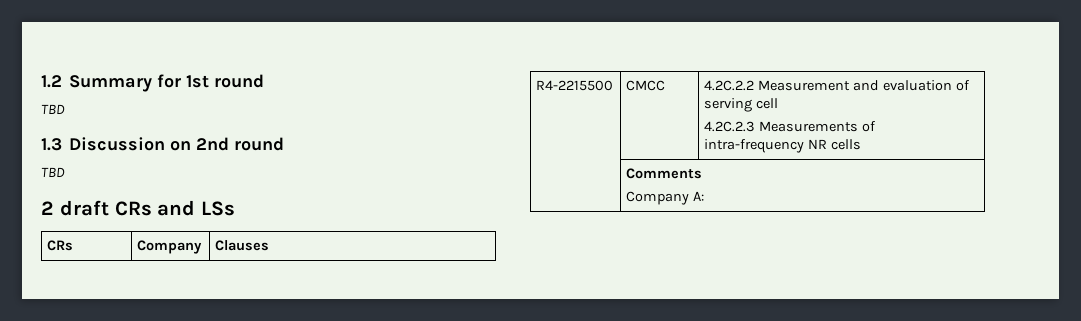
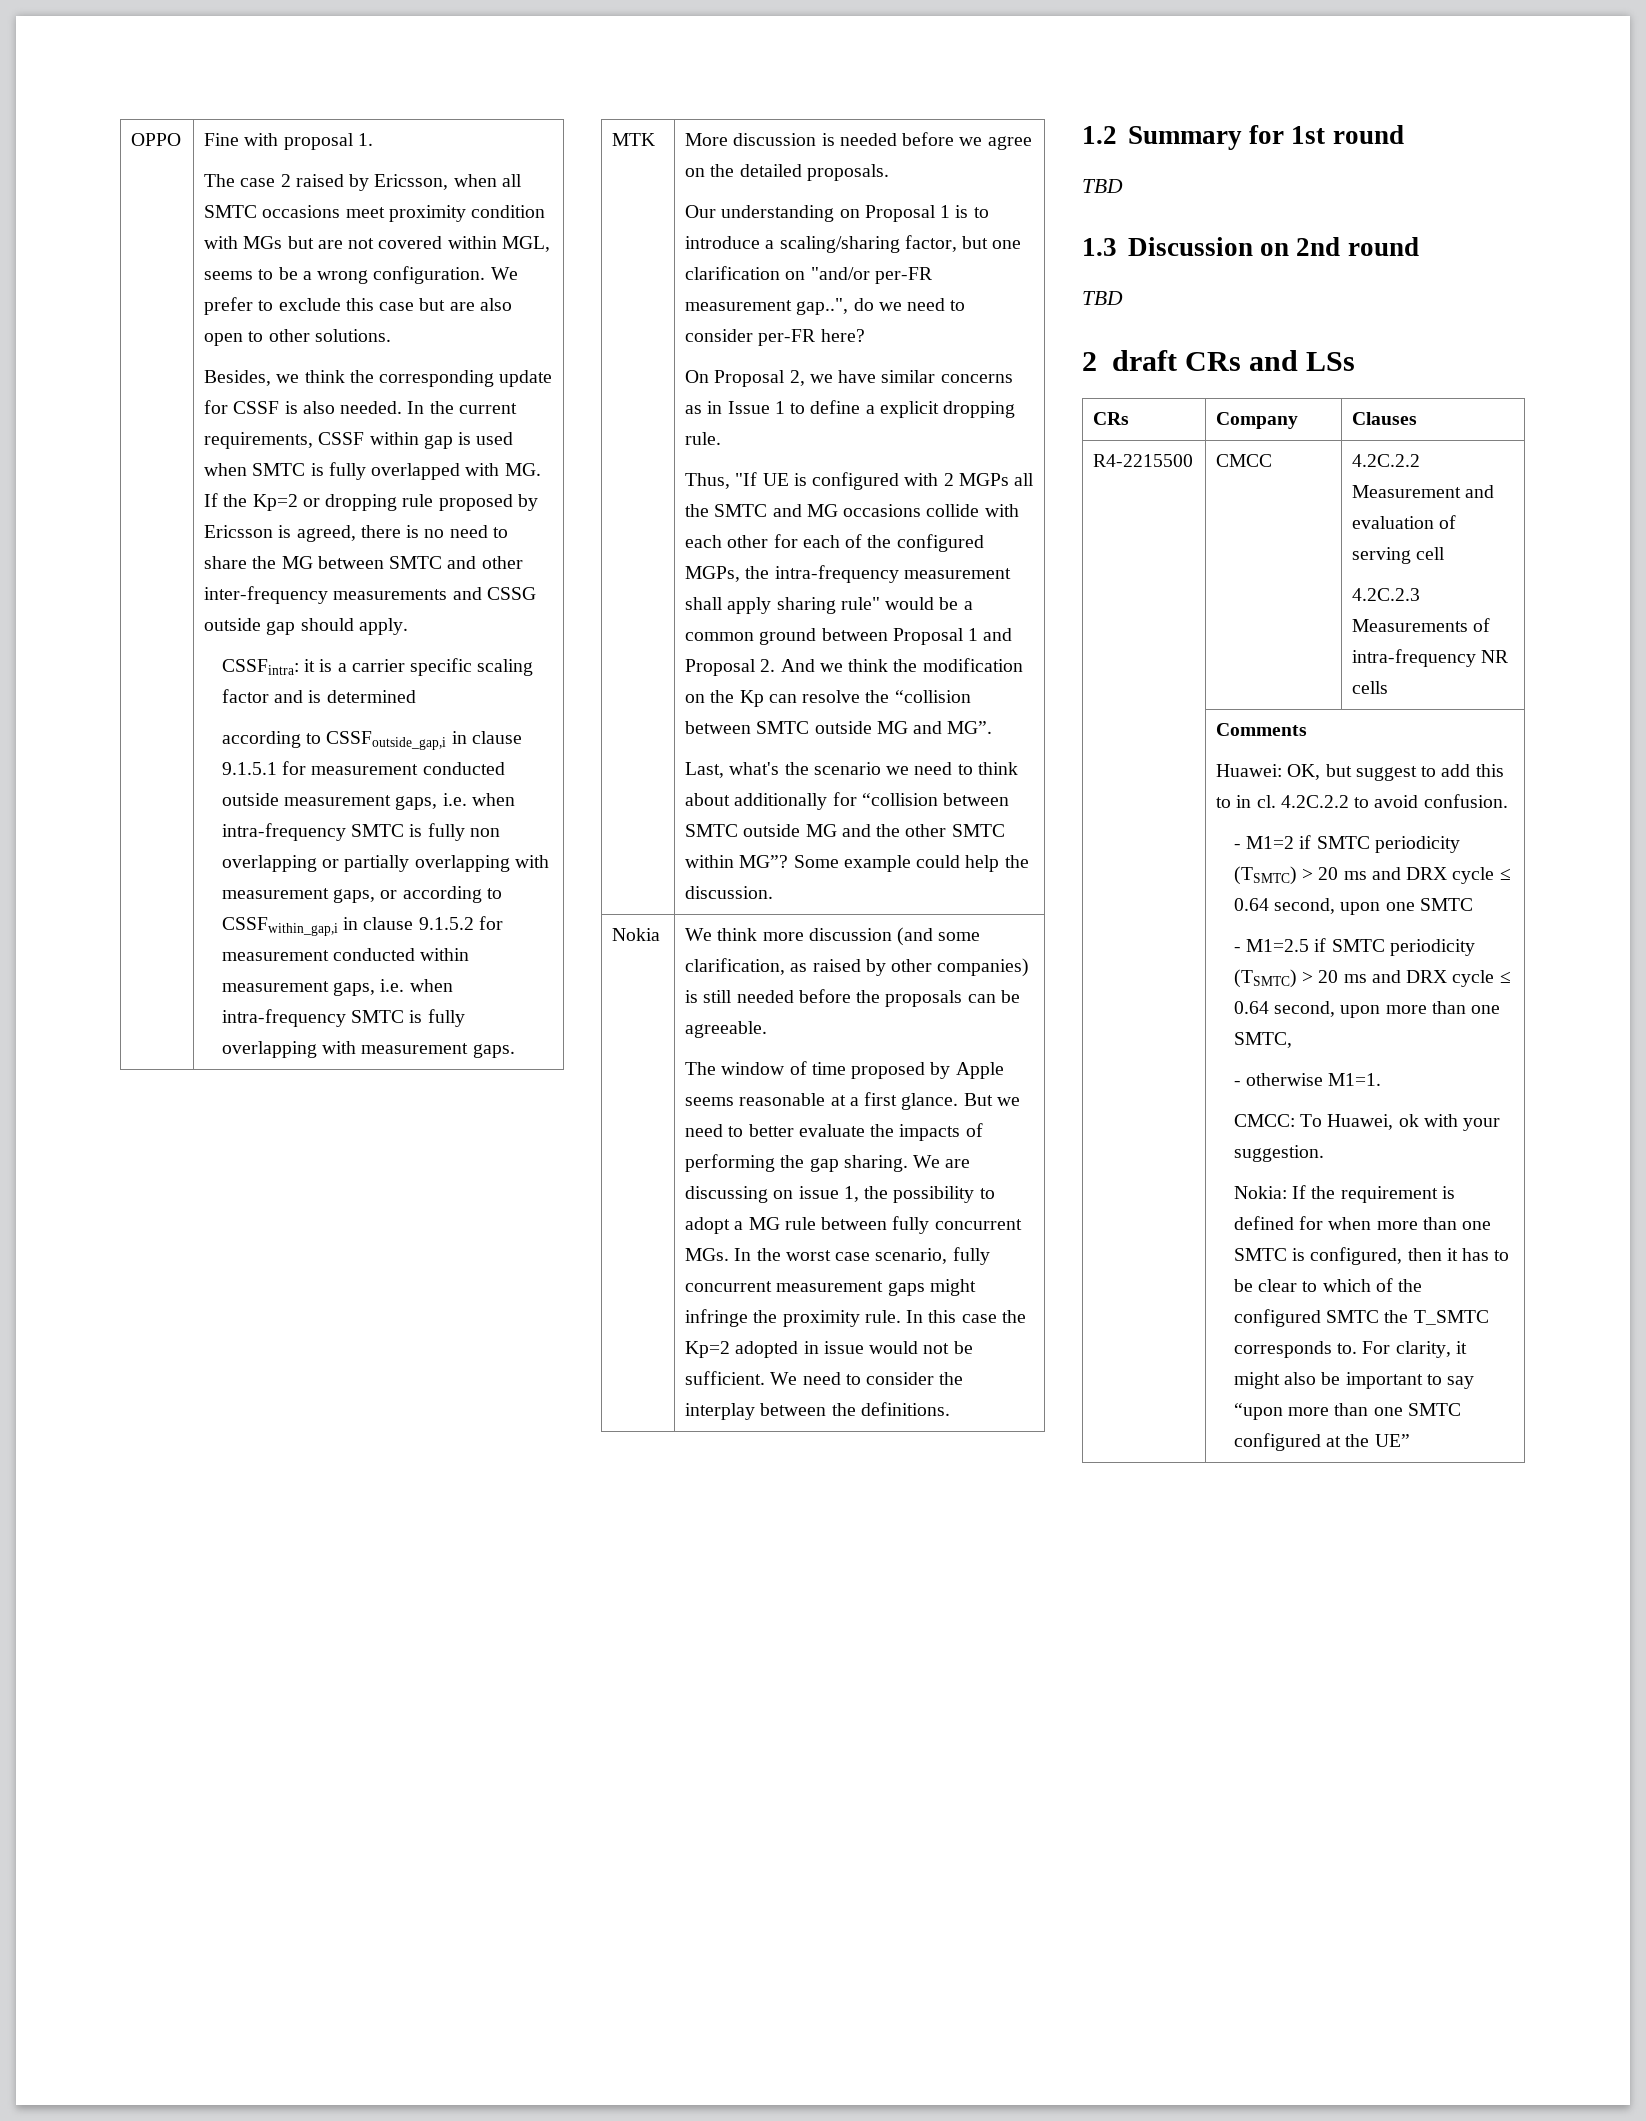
+ OPPO | Fine with proposal 1.
+ The case 2 raised by Ericsson, when all SMTC occasions meet proximity condition with MGs but are not covered within MGL, seems to be a wrong configuration. We prefer to exclude this case but are also open to other solutions.
+ Besides, we think the corresponding update for CSSF is also needed. In the current requirements, CSSF within gap is used when SMTC is fully overlapped with MG. If the Kp=2 or dropping rule proposed by Ericsson is agreed, there is no need to share the MG between SMTC and other inter-frequency measurements and CSSG outside gap should apply.
+ CSSFintra: it is a carrier specific scaling factor and is determined
+ according to CSSFoutside_gap,i in clause 9.1.5.1 for measurement conducted outside measurement gaps, i.e. when intra-frequency SMTC is fully non overlapping or partially overlapping with measurement gaps, or according to CSSFwithin_gap,i in clause 9.1.5.2 for measurement conducted within measurement gaps, i.e. when intra-frequency SMTC is fully overlapping with measurement gaps.
+ MTK | More discussion is needed before we agree on the detailed proposals.
+ Our understanding on Proposal 1 is to introduce a scaling/sharing factor, but one clarification on "and/or per-FR measurement gap..", do we need to consider per-FR here?
+ On Proposal 2, we have similar concerns as in Issue 1 to define a explicit dropping rule.
+ Thus, "If UE is configured with 2 MGPs all the SMTC and MG occasions collide with each other for each of the configured MGPs, the intra-frequency measurement shall apply sharing rule" would be a common ground between Proposal 1 and Proposal 2. And we think the modification on the Kp can resolve the “collision between SMTC outside MG and MG”.
+ Last, what's the scenario we need to think about additionally for “collision between SMTC outside MG and the other SMTC within MG”? Some example could help the discussion.
+ Nokia | We think more discussion (and some clarification, as raised by other companies) is still needed before the proposals can be agreeable.
+ The window of time proposed by Apple seems reasonable at a first glance. But we need to better evaluate the impacts of performing the gap sharing. We are discussing on issue 1, the possibility to adopt a MG rule between fully concurrent MGs. In the worst case scenario, fully concurrent measurement gaps might infringe the proximity rule. In this case the Kp=2 adopted in issue would not be sufficient. We need to consider the interplay between the definitions.
- Company A:
+ Huawei: OK, but suggest to add this to in cl. 4.2C.2.2 to avoid confusion.
+ - M1=2 if SMTC periodicity (TSMTC) > 20 ms and DRX cycle ≤ 0.64 second, upon one SMTC
+ - M1=2.5 if SMTC periodicity (TSMTC) > 20 ms and DRX cycle ≤ 0.64 second, upon more than one SMTC,
+ - otherwise M1=1.
+ CMCC: To Huawei, ok with your suggestion.
+ Nokia: If the requirement is defined for when more than one SMTC is configured, then it has to be clear to which of the configured SMTC the T_SMTC corresponds to. For clarity, it might also be important to say “upon more than one SMTC configured at the UE”

